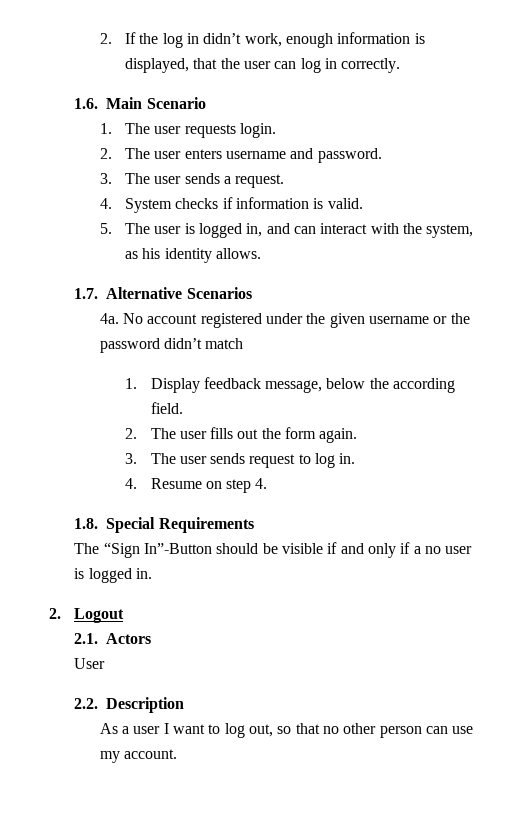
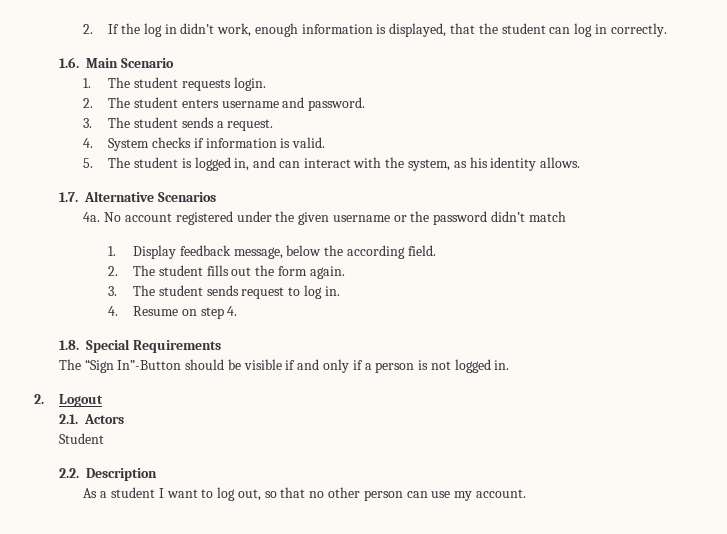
- 2. If the log in didn’t work, enough information is displayed, that the user can log in correctly.
+ 2. If the log in didn’t work, enough information is displayed, that the student can log in correctly.
- 1. The user requests login.
+ 1. The student requests login.
- 2. The user enters username and password.
+ 2. The student enters username and password.
- 3. The user sends a request.
+ 3. The student sends a request.
- 5. The user is logged in, and can interact with the system, as his identity allows.
+ 5. The student is logged in, and can interact with the system, as his identity allows.
- 2. The user fills out the form again.
+ 2. The student fills out the form again.
- 3. The user sends request to log in.
+ 3. The student sends request to log in.
- The “Sign In”-Button should be visible if and only if a no user is logged in.
+ The “Sign In”-Button should be visible if and only if a person is not logged in.
- User
+ Student
- As a user I want to log out, so that no other person can use my account.
+ As a student I want to log out, so that no other person can use my account.

